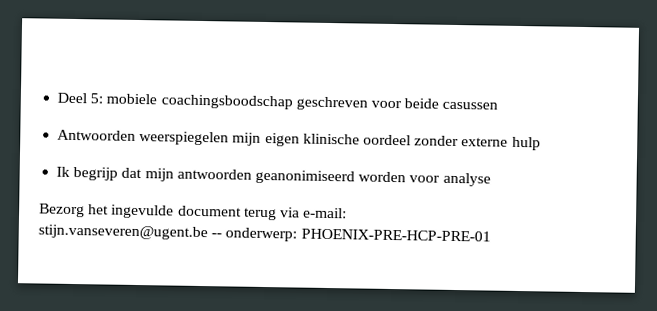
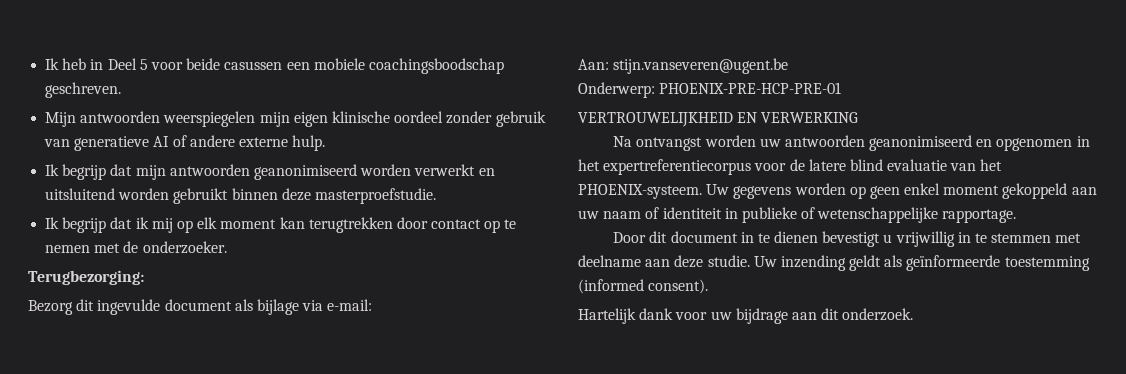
- Deel 5: mobiele coachingsboodschap geschreven voor beide casussen
- Antwoorden weerspiegelen mijn eigen klinische oordeel zonder externe hulp
+ Ik heb in Deel 5 voor beide casussen een mobiele coachingsboodschap geschreven.
+ Mijn antwoorden weerspiegelen mijn eigen klinische oordeel zonder gebruik van generatieve AI of andere externe hulp.
- Ik begrijp dat mijn antwoorden geanonimiseerd worden voor analyse
+ Ik begrijp dat mijn antwoorden geanonimiseerd worden verwerkt en uitsluitend worden gebruikt binnen deze masterproefstudie.
+ Ik begrijp dat ik mij op elk moment kan terugtrekken door contact op te nemen met de onderzoeker.
+ Terugbezorging:
- Bezorg het ingevulde document terug via e-mail:
+ Bezorg dit ingevulde document als bijlage via e-mail:
- stijn.vanseveren@ugent.be -- onderwerp: PHOENIX-PRE-HCP-PRE-01
+ Aan: stijn.vanseveren@ugent.be
+ Onderwerp: PHOENIX-PRE-HCP-PRE-01
+ VERTROUWELIJKHEID EN VERWERKING
+ Na ontvangst worden uw antwoorden geanonimiseerd en opgenomen in het expertreferentiecorpus voor de latere blind evaluatie van het PHOENIX-systeem. Uw gegevens worden op geen enkel moment gekoppeld aan uw naam of identiteit in publieke of wetenschappelijke rapportage.
+ Door dit document in te dienen bevestigt u vrijwillig in te stemmen met deelname aan deze studie. Uw inzending geldt als geïnformeerde toestemming (informed consent).
+ Hartelijk dank voor uw bijdrage aan dit onderzoek.

